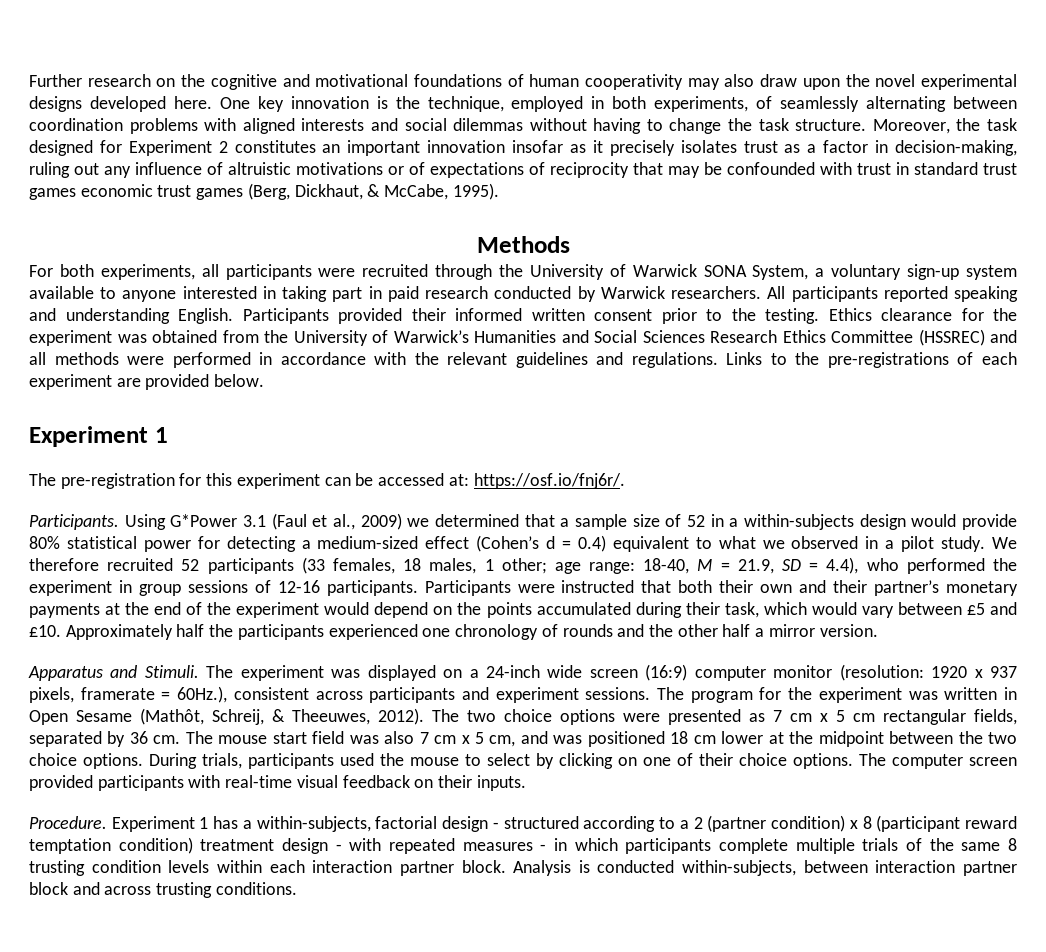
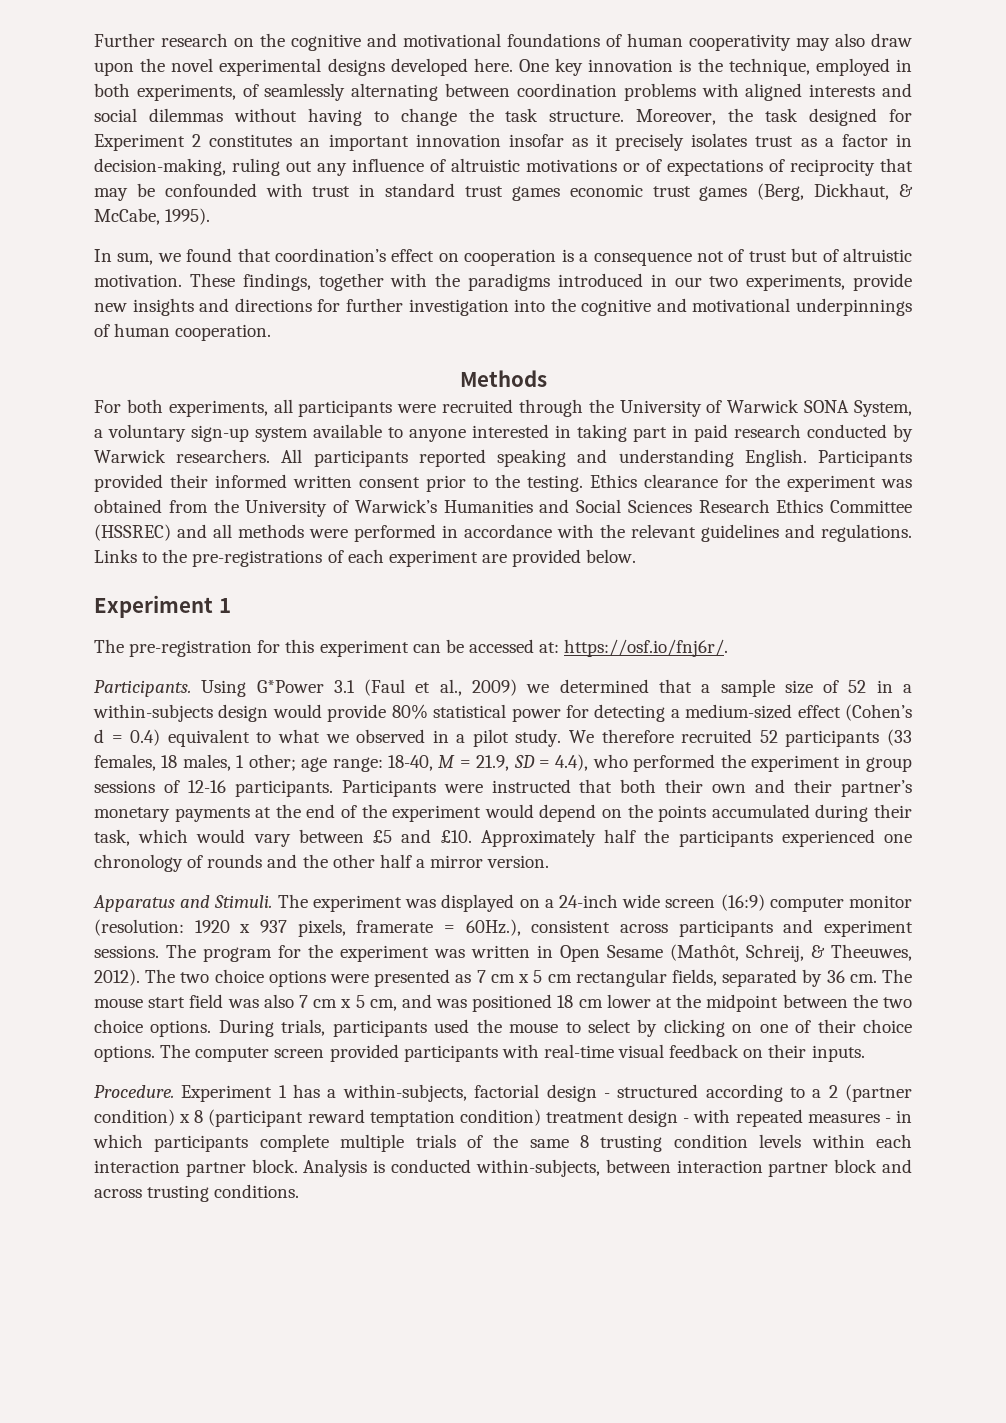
+ In sum, we found that coordination’s effect on cooperation is a consequence not of trust but of altruistic motivation. These findings, together with the paradigms introduced in our two experiments, provide new insights and directions for further investigation into the cognitive and motivational underpinnings of human cooperation.

